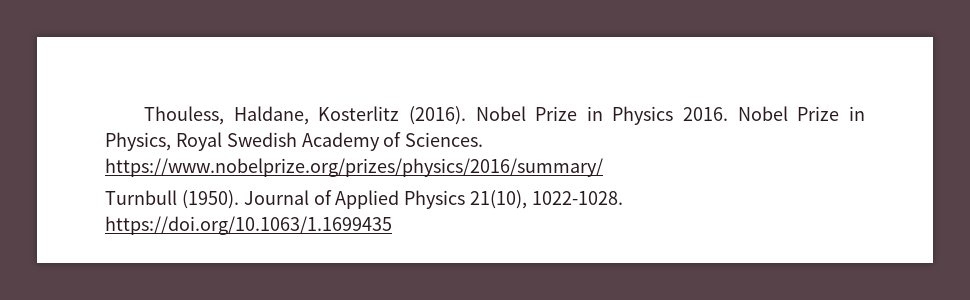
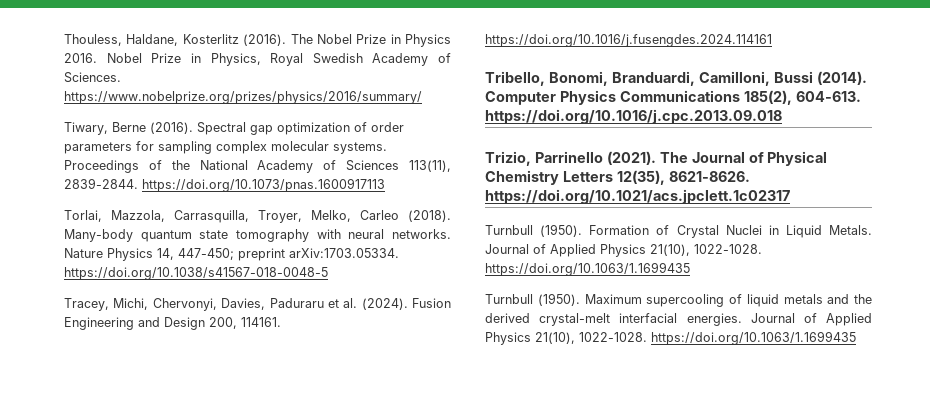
- Nobel Prize in Physics 2016.
+ The Nobel Prize in Physics 2016.
- Turnbull (1950). Journal of Applied Physics 21(10), 1022-1028. https://doi.org/10.1063/1.1699435
+ Tiwary, Berne (2016). Spectral gap optimization of order parameters for sampling complex molecular systems. Proceedings of the National Academy of Sciences 113(11), 2839-2844. https://doi.org/10.1073/pnas.1600917113
+ Torlai, Mazzola, Carrasquilla, Troyer, Melko, Carleo (2018). Many-body quantum state tomography with neural networks. Nature Physics 14, 447-450; preprint arXiv:1703.05334. https://doi.org/10.1038/s41567-018-0048-5
+ Tracey, Michi, Chervonyi, Davies, Paduraru et al. (2024). Fusion Engineering and Design 200, 114161. https://doi.org/10.1016/j.fusengdes.2024.114161
+ Tribello, Bonomi, Branduardi, Camilloni, Bussi (2014). Computer Physics Communications 185(2), 604-613. https://doi.org/10.1016/j.cpc.2013.09.018
+ Trizio, Parrinello (2021). The Journal of Physical Chemistry Letters 12(35), 8621-8626. https://doi.org/10.1021/acs.jpclett.1c02317
+ Turnbull (1950). Formation of Crystal Nuclei in Liquid Metals. Journal of Applied Physics 21(10), 1022-1028. https://doi.org/10.1063/1.1699435
+ Turnbull (1950). Maximum supercooling of liquid metals and the derived crystal-melt interfacial energies. Journal of Applied Physics 21(10), 1022-1028. https://doi.org/10.1063/1.1699435

